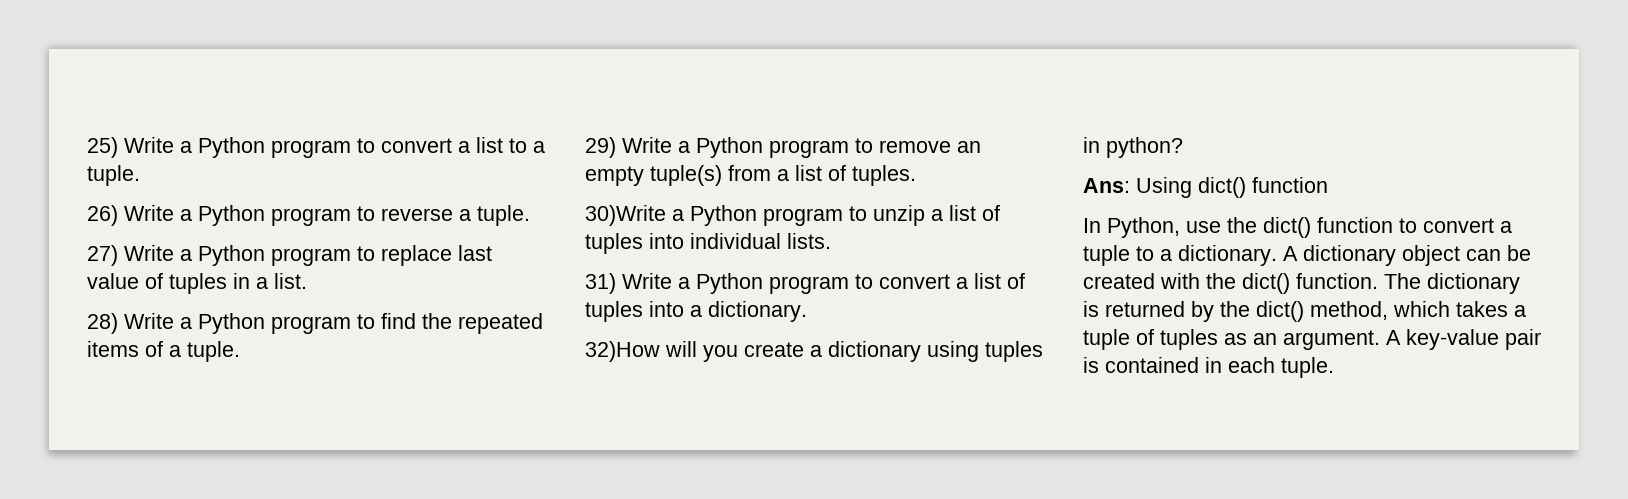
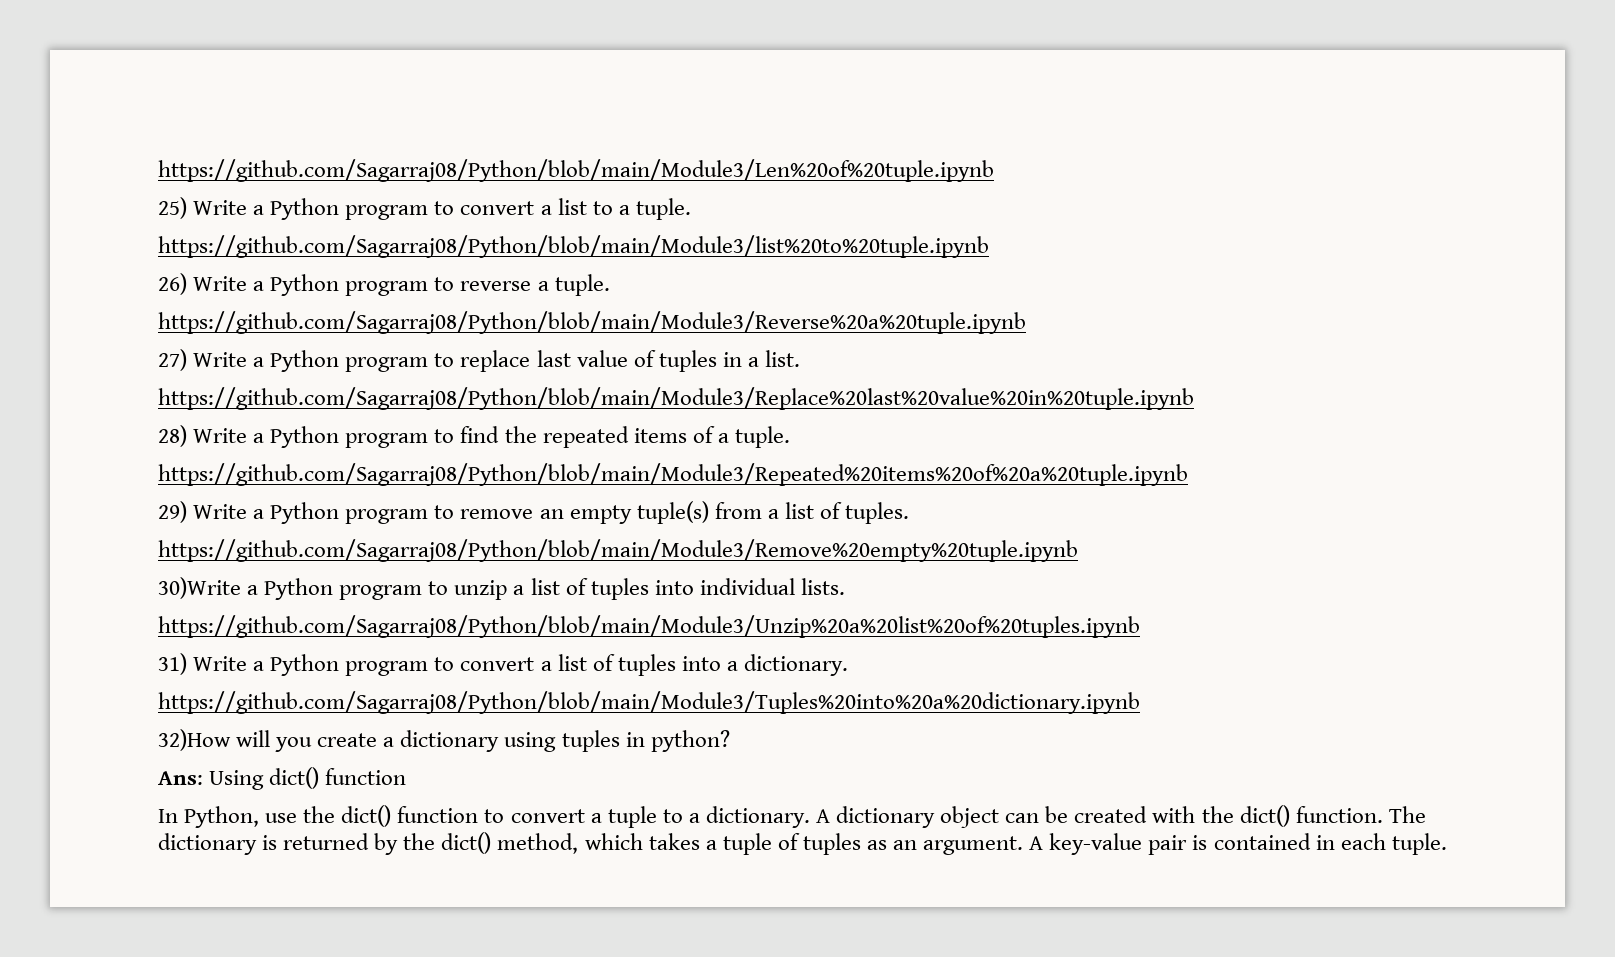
+ https://github.com/Sagarraj08/Python/blob/main/Module3/Len%20of%20tuple.ipynb
+ https://github.com/Sagarraj08/Python/blob/main/Module3/list%20to%20tuple.ipynb
+ https://github.com/Sagarraj08/Python/blob/main/Module3/Reverse%20a%20tuple.ipynb
+ https://github.com/Sagarraj08/Python/blob/main/Module3/Replace%20last%20value%20in%20tuple.ipynb
+ https://github.com/Sagarraj08/Python/blob/main/Module3/Repeated%20items%20of%20a%20tuple.ipynb
+ https://github.com/Sagarraj08/Python/blob/main/Module3/Remove%20empty%20tuple.ipynb
+ https://github.com/Sagarraj08/Python/blob/main/Module3/Unzip%20a%20list%20of%20tuples.ipynb
+ https://github.com/Sagarraj08/Python/blob/main/Module3/Tuples%20into%20a%20dictionary.ipynb

